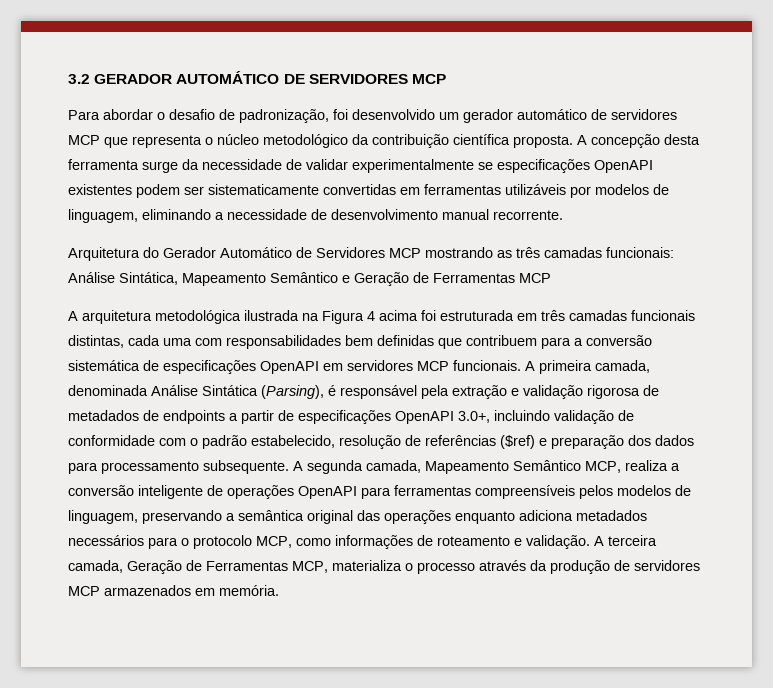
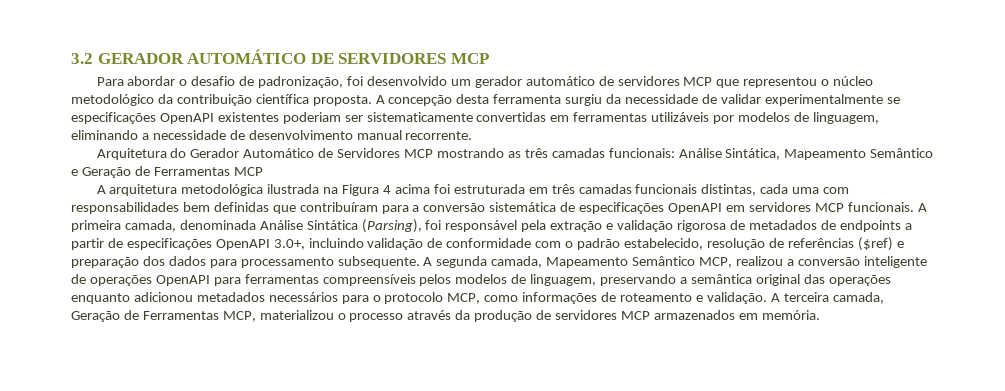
- Para abordar o desafio de padronização, foi desenvolvido um gerador automático de servidores MCP que representa o núcleo metodológico da contribuição científica proposta.
+ Para abordar o desafio de padronização, foi desenvolvido um gerador automático de servidores MCP que representou o núcleo metodológico da contribuição científica proposta.
- A concepção desta ferramenta surge da necessidade de validar experimentalmente se especificações OpenAPI existentes podem ser sistematicamente convertidas em ferramentas utilizáveis por modelos de linguagem, eliminando a necessidade de desenvolvimento manual recorrente.
+ A concepção desta ferramenta surgiu da necessidade de validar experimentalmente se especificações OpenAPI existentes poderiam ser sistematicamente convertidas em ferramentas utilizáveis por modelos de linguagem, eliminando a necessidade de desenvolvimento manual recorrente.
- A arquitetura metodológica ilustrada na Figura 4 acima foi estruturada em três camadas funcionais distintas, cada uma com responsabilidades bem definidas que contribuem para a conversão sistemática de especificações OpenAPI em servidores MCP funcionais.
+ A arquitetura metodológica ilustrada na Figura 4 acima foi estruturada em três camadas funcionais distintas, cada uma com responsabilidades bem definidas que contribuíram para a conversão sistemática de especificações OpenAPI em servidores MCP funcionais.
- A primeira camada, denominada Análise Sintática (Parsing), é responsável pela extração e validação rigorosa de metadados de endpoints a partir de especificações OpenAPI 3.0+, incluindo validação de conformidade com o padrão estabelecido, resolução de referências ($ref) e preparação dos dados para processamento subsequente.
+ A primeira camada, denominada Análise Sintática (Parsing), foi responsável pela extração e validação rigorosa de metadados de endpoints a partir de especificações OpenAPI 3.0+, incluindo validação de conformidade com o padrão estabelecido, resolução de referências ($ref) e preparação dos dados para processamento subsequente.
- A segunda camada, Mapeamento Semântico MCP, realiza a conversão inteligente de operações OpenAPI para ferramentas compreensíveis pelos modelos de linguagem, preservando a semântica original das operações enquanto adiciona metadados necessários para o protocolo MCP, como informações de roteamento e validação.
+ A segunda camada, Mapeamento Semântico MCP, realizou a conversão inteligente de operações OpenAPI para ferramentas compreensíveis pelos modelos de linguagem, preservando a semântica original das operações enquanto adicionou metadados necessários para o protocolo MCP, como informações de roteamento e validação.
- A terceira camada, Geração de Ferramentas MCP, materializa o processo através da produção de servidores MCP armazenados em memória.
+ A terceira camada, Geração de Ferramentas MCP, materializou o processo através da produção de servidores MCP armazenados em memória.

